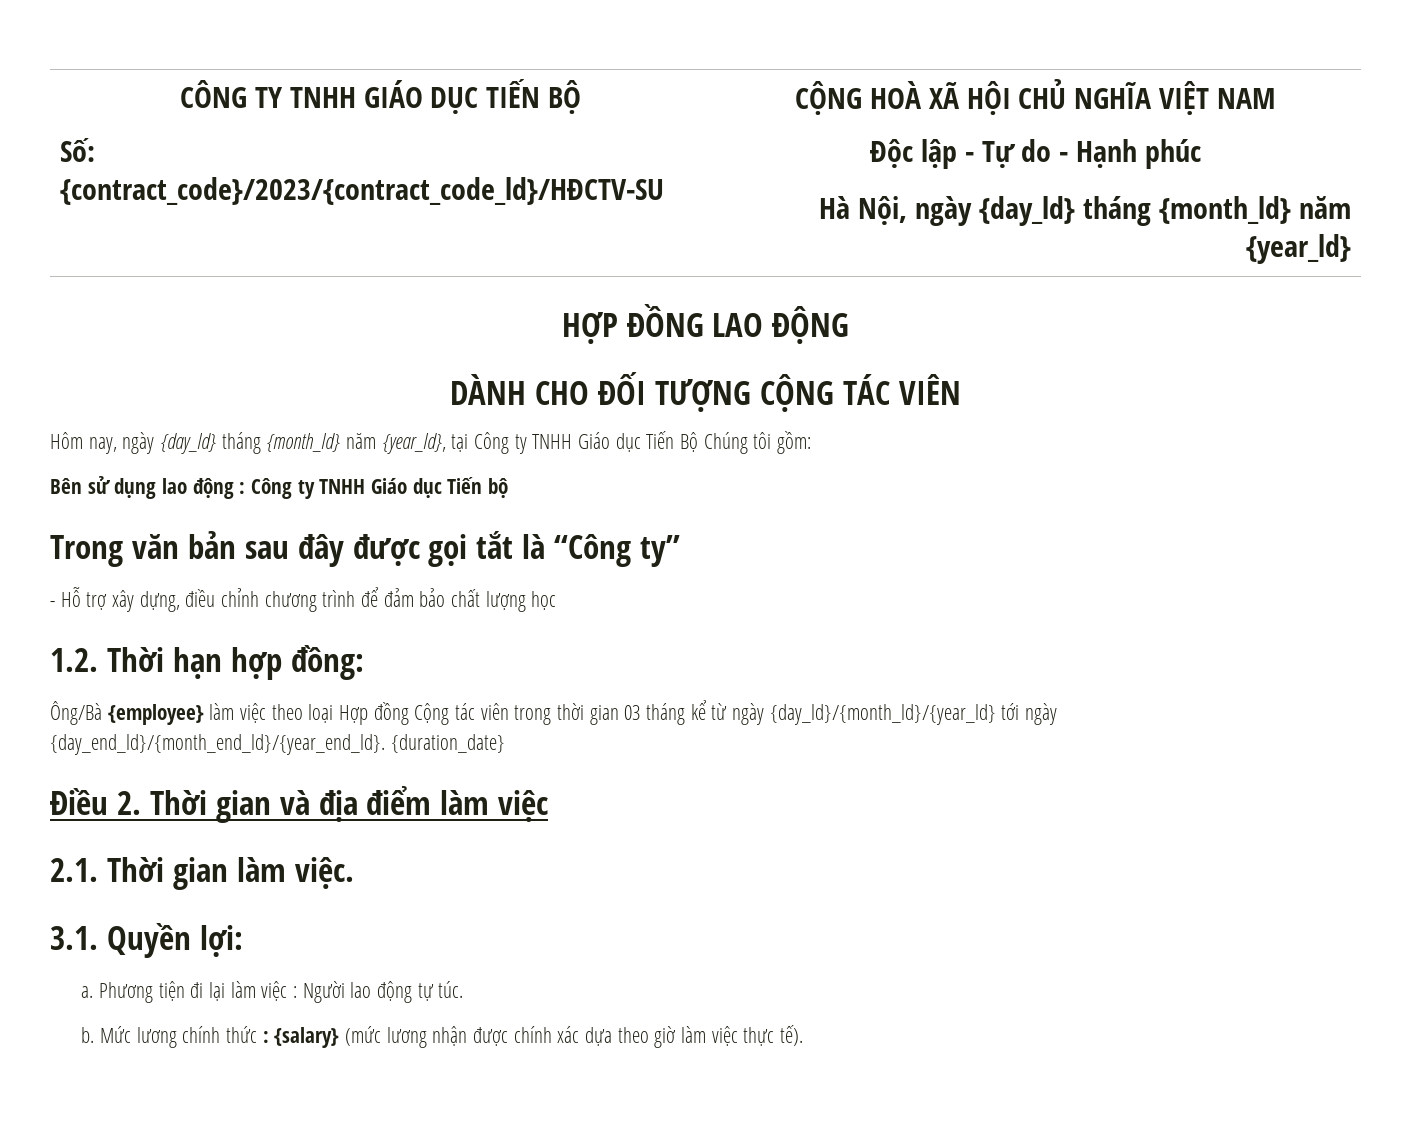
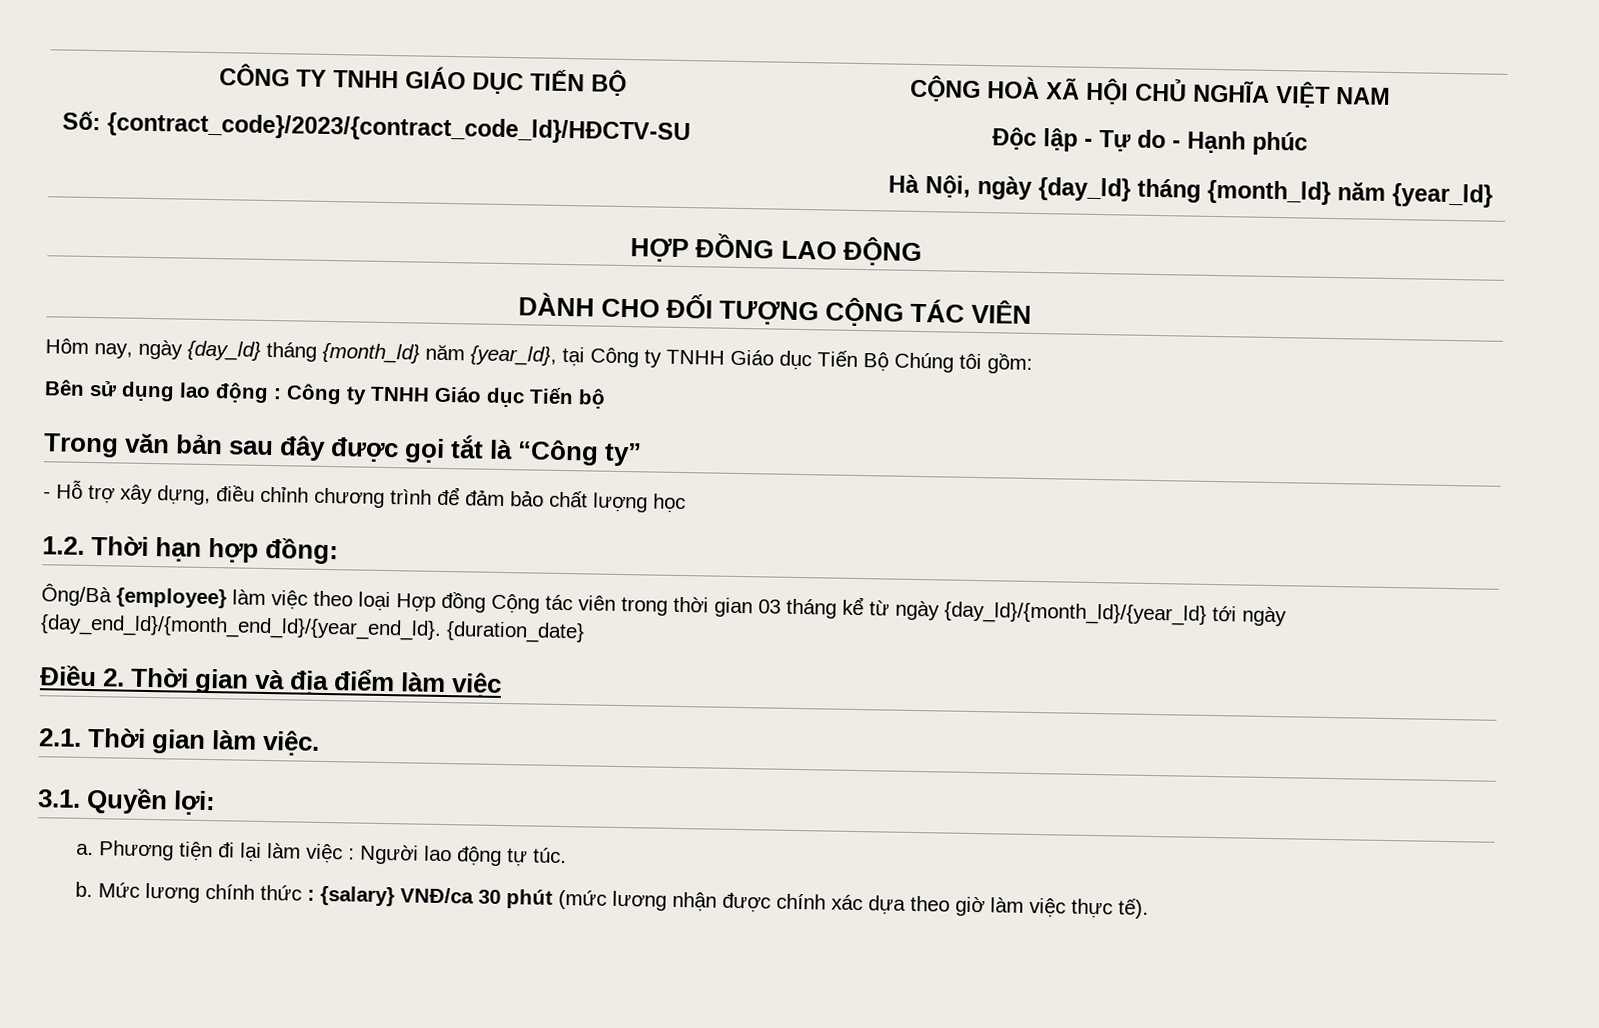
- Mức lương chính thức : {salary} (mức lương nhận được chính xác dựa theo giờ làm việc thực tế).
+ Mức lương chính thức : {salary} VNĐ/ca 30 phút (mức lương nhận được chính xác dựa theo giờ làm việc thực tế).

